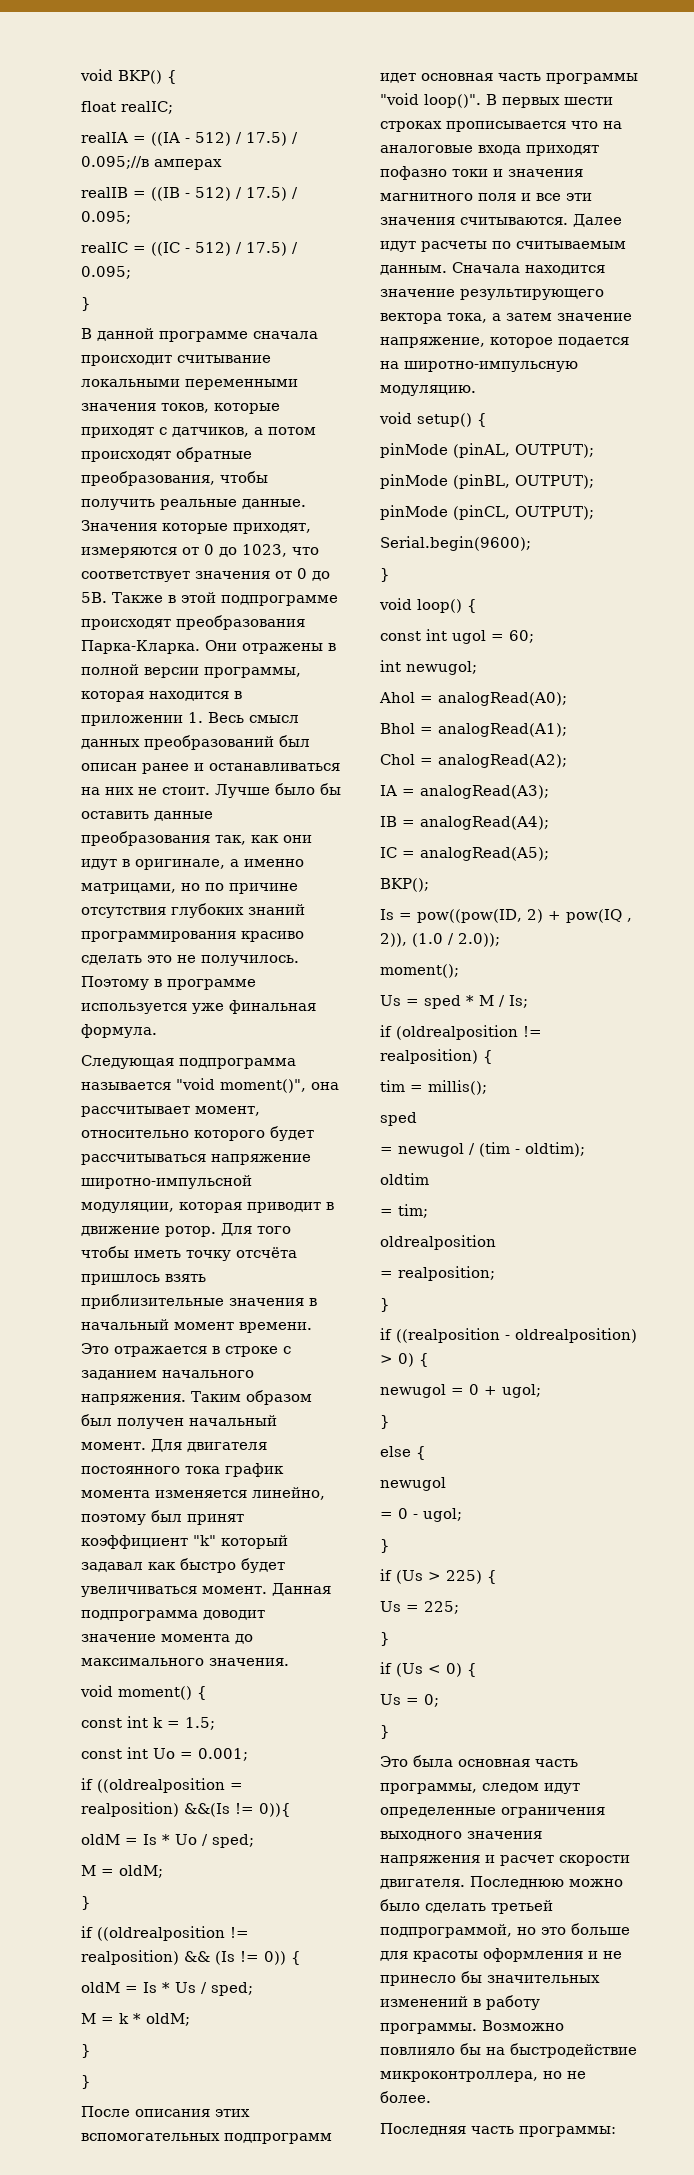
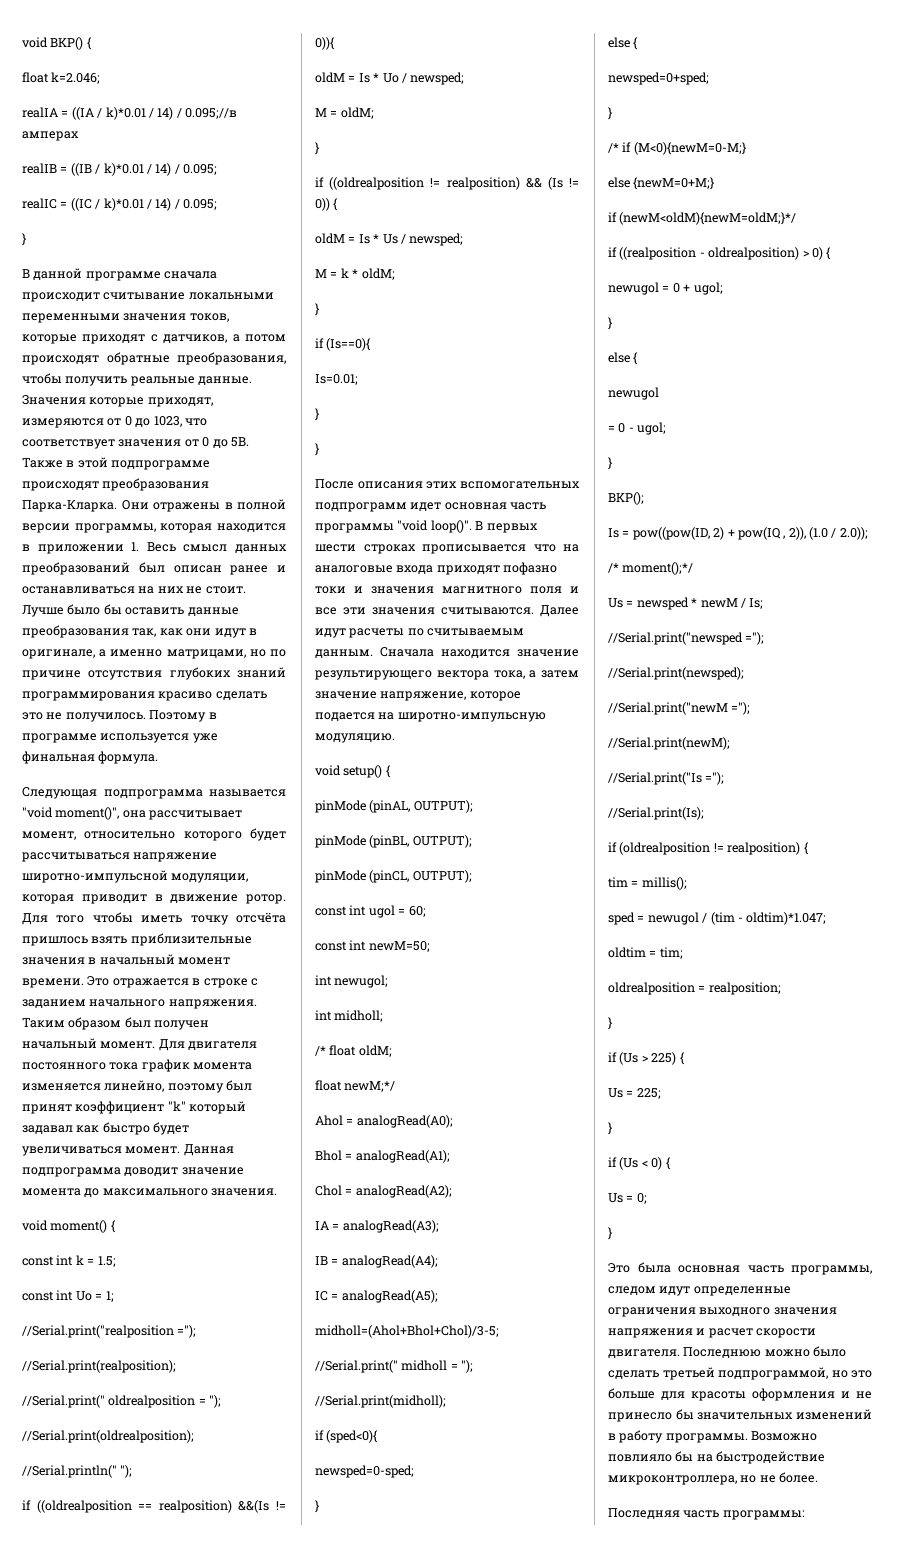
- float realIC;
+ float k=2.046;
- realIA = ((IA - 512) / 17.5) / 0.095;//в амперах
+ realIA = ((IA / k)*0.01 / 14) / 0.095;//в амперах
- realIB = ((IB - 512) / 17.5) / 0.095;
+ realIB = ((IB / k)*0.01 / 14) / 0.095;
- realIC = ((IC - 512) / 17.5) / 0.095;
+ realIC = ((IC / k)*0.01 / 14) / 0.095;
- const int Uo = 0.001;
- if ((oldrealposition = realposition) &&(Is != 0)){
+ const int Uo = 1;
+ //Serial.print("realposition =");
+ //Serial.print(realposition);
+ //Serial.print(" oldrealposition = ");
+ //Serial.print(oldrealposition);
+ //Serial.println(" ");
+ if ((oldrealposition == realposition) &&(Is != 0)){
- oldM = Is * Uo / sped;
+ oldM = Is * Uo / newsped;
- oldM = Is * Us / sped;
+ oldM = Is * Us / newsped;
+ if (Is==0){
+ Is=0.01;
+ }
- Serial.begin(9600);
- }
- void loop() {
+ const int newM=50;
+ int midholl;
+ /* float oldM;
+ float newM;*/
- BKP();
- Is = pow((pow(ID, 2) + pow(IQ , 2)), (1.0 / 2.0));
- moment();
- Us = sped * M / Is;
- if (oldrealposition != realposition) {
- tim = millis();
- sped
- = newugol / (tim - oldtim);
- oldtim
- = tim;
- oldrealposition
- = realposition;
+ midholl=(Ahol+Bhol+Chol)/3-5;
+ //Serial.print(" midholl = ");
+ //Serial.print(midholl);
+ if (sped<0){
+ newsped=0-sped;
  }
+ else {
+ newsped=0+sped;
+ }
+ /* if (M<0){newM=0-M;}
+ else {newM=0+M;}
+ if (newM<oldM){newM=oldM;}*/
+ BKP();
+ Is = pow((pow(ID, 2) + pow(IQ , 2)), (1.0 / 2.0));
+ /* moment();*/
+ Us = newsped * newM / Is;
+ //Serial.print("newsped =");
+ //Serial.print(newsped);
+ //Serial.print("newM =");
+ //Serial.print(newM);
+ //Serial.print("Is =");
+ //Serial.print(Is);
+ if (oldrealposition != realposition) {
+ tim = millis();
+ sped = newugol / (tim - oldtim)*1.047;
+ oldtim = tim;
+ oldrealposition = realposition;
+ }

